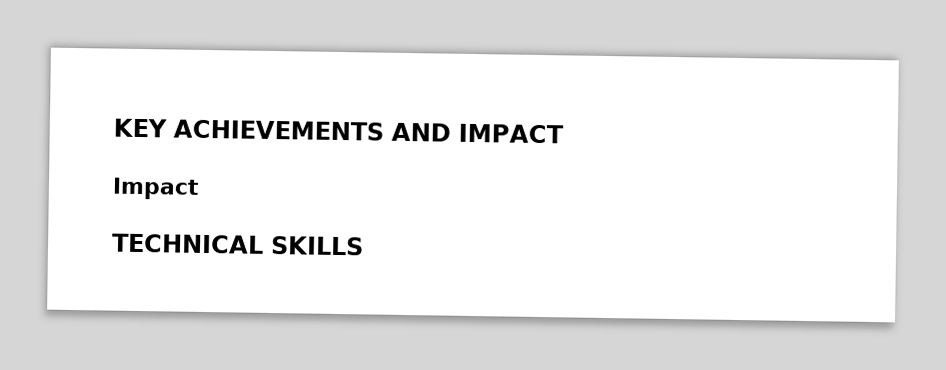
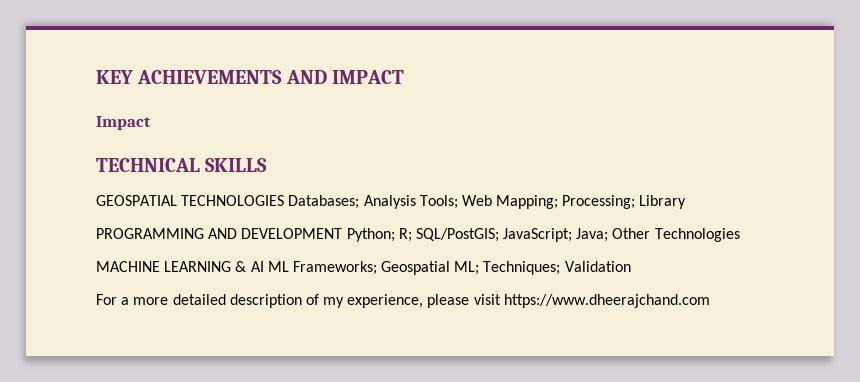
+ GEOSPATIAL TECHNOLOGIES Databases; Analysis Tools; Web Mapping; Processing; Library
+ PROGRAMMING AND DEVELOPMENT Python; R; SQL/PostGIS; JavaScript; Java; Other Technologies
+ MACHINE LEARNING & AI ML Frameworks; Geospatial ML; Techniques; Validation
+ For a more detailed description of my experience, please visit https://www.dheerajchand.com

